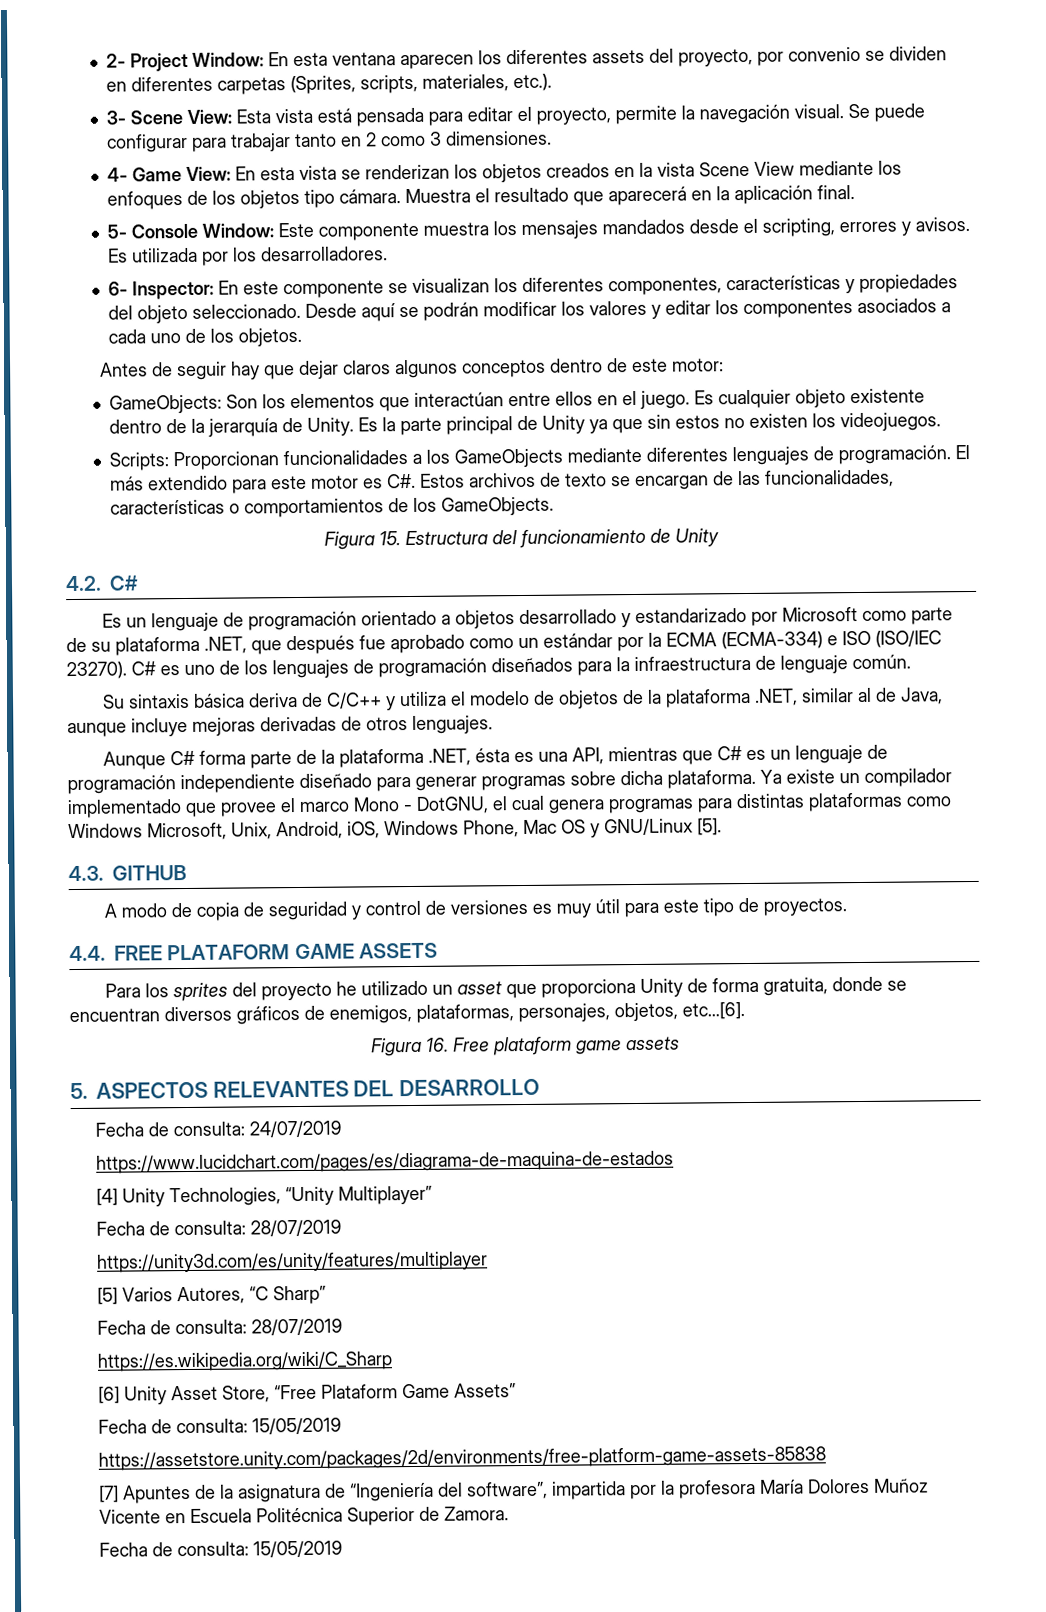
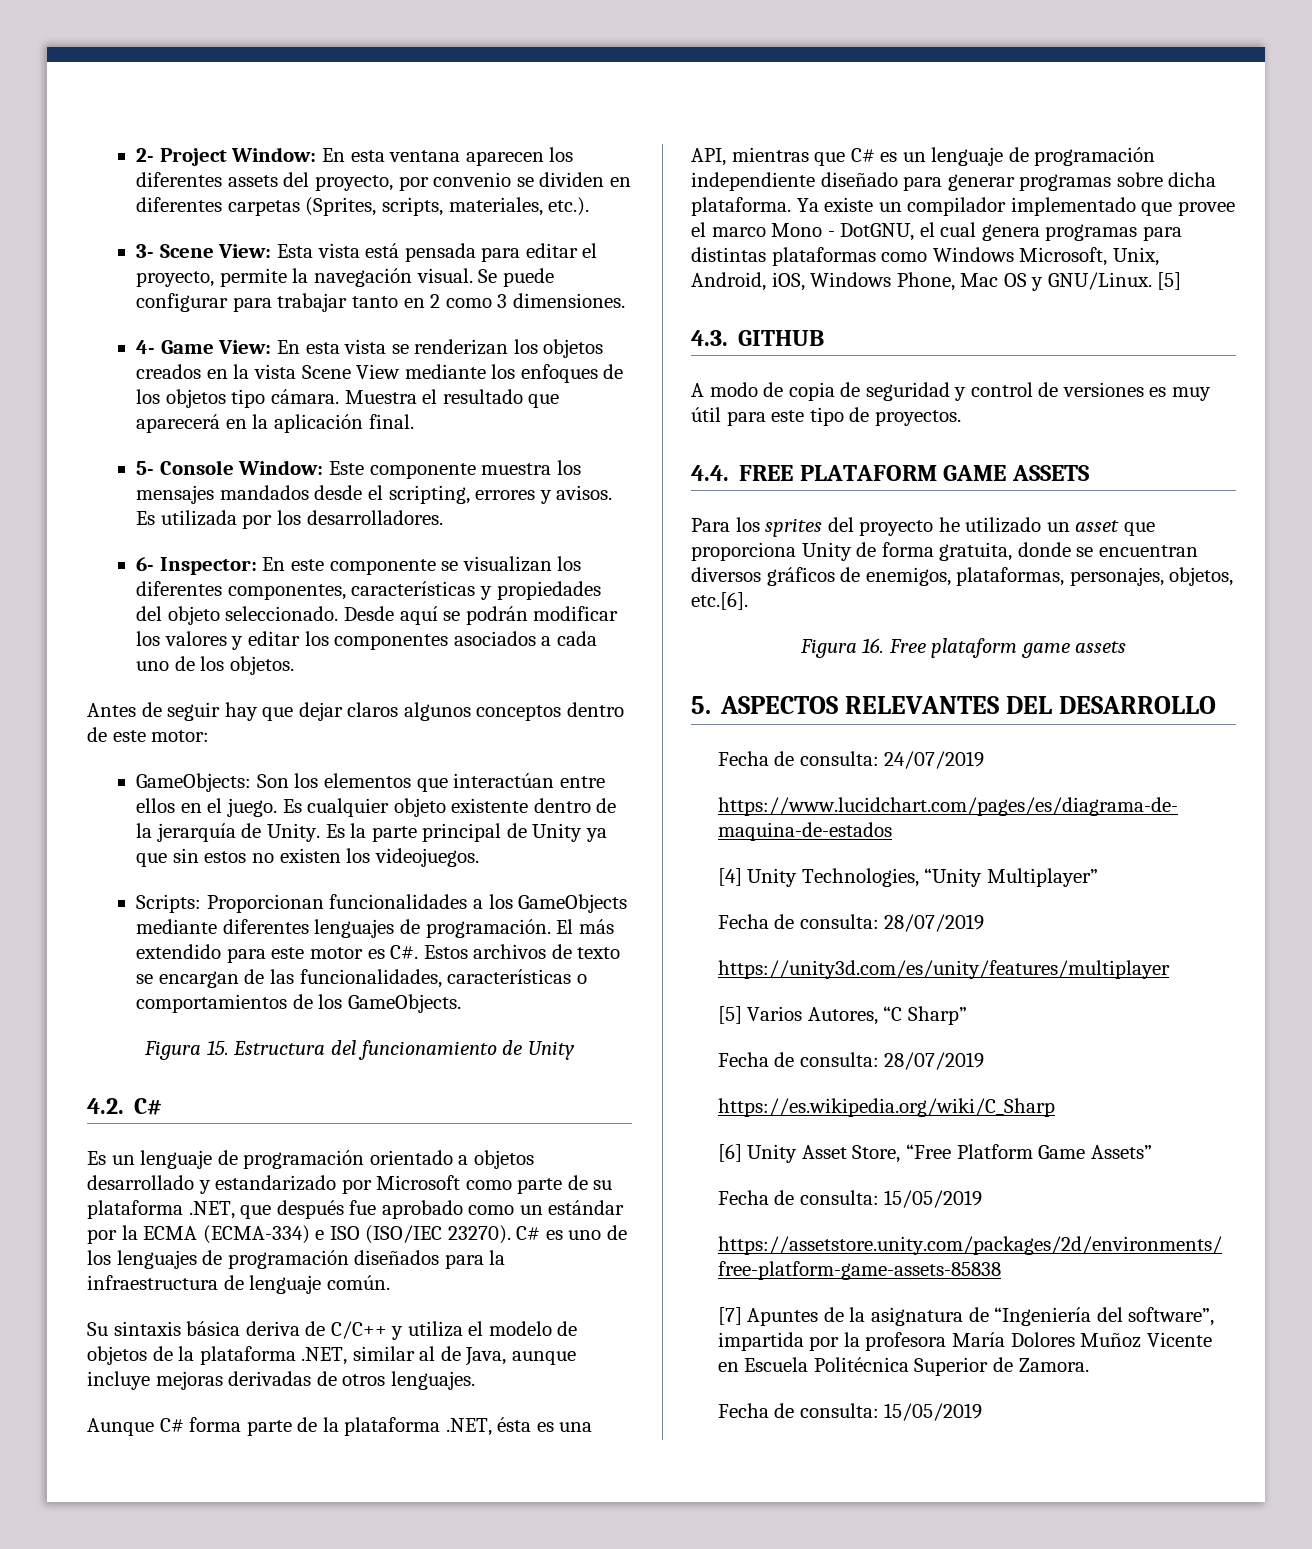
- Ya existe un compilador implementado que provee el marco Mono - DotGNU, el cual genera programas para distintas plataformas como Windows Microsoft, Unix, Android, iOS, Windows Phone, Mac OS y GNU/Linux [5].
+ Ya existe un compilador implementado que provee el marco Mono - DotGNU, el cual genera programas para distintas plataformas como Windows Microsoft, Unix, Android, iOS, Windows Phone, Mac OS y GNU/Linux. [5]
- Para los sprites del proyecto he utilizado un asset que proporciona Unity de forma gratuita, donde se encuentran diversos gráficos de enemigos, plataformas, personajes, objetos, etc…[6].
+ Para los sprites del proyecto he utilizado un asset que proporciona Unity de forma gratuita, donde se encuentran diversos gráficos de enemigos, plataformas, personajes, objetos, etc.[6].
- [6] Unity Asset Store, “Free Plataform Game Assets”
+ [6] Unity Asset Store, “Free Platform Game Assets”

